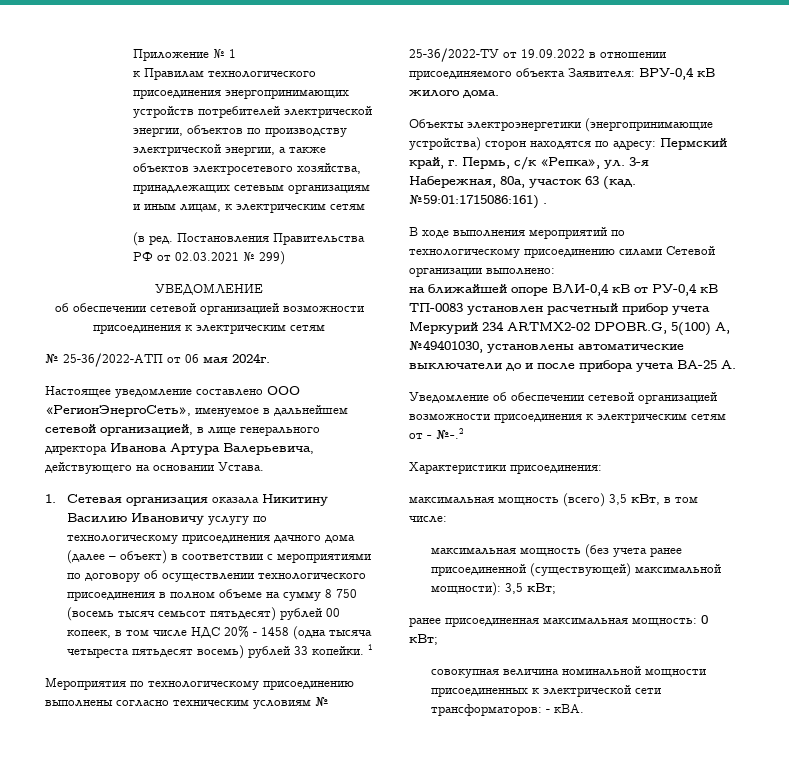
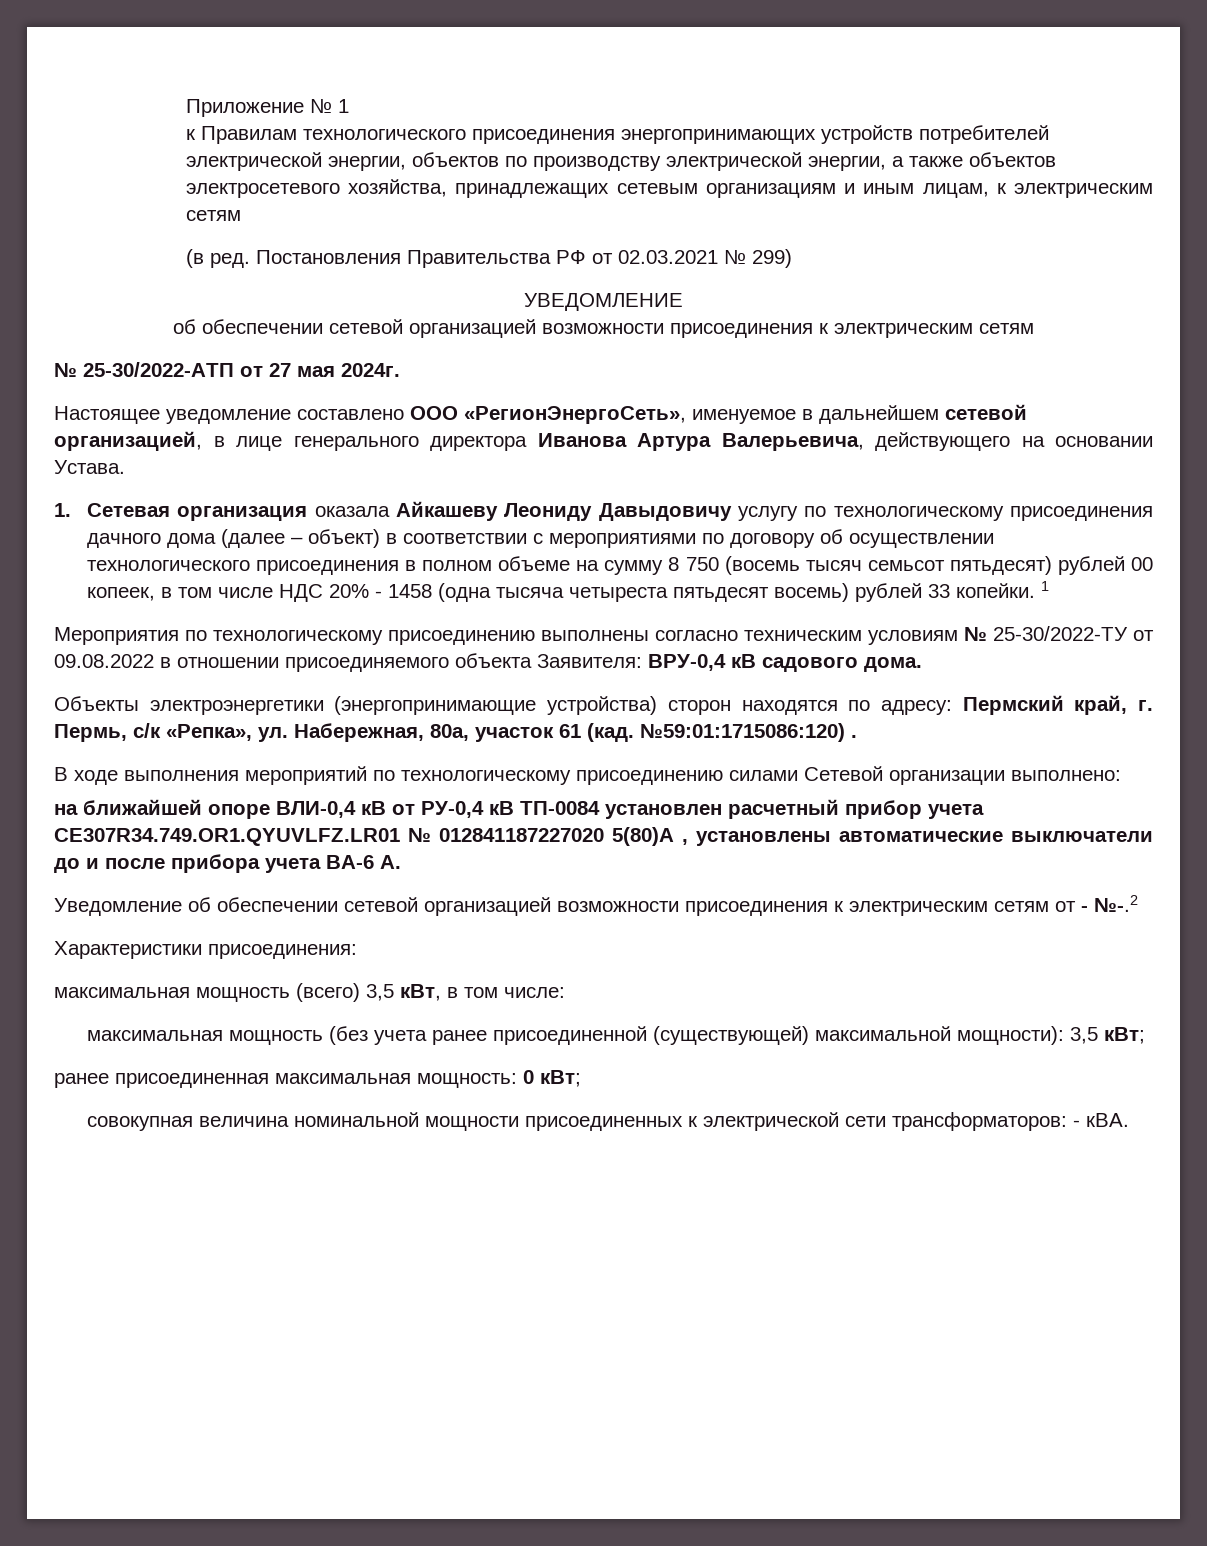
- № 25-36/2022-АТП от 06 мая 2024г.
+ № 25-30/2022-АТП от 27 мая 2024г.
- 1. Сетевая организация оказала Никитину Василию Ивановичу услугу по технологическому присоединения дачного дома (далее – объект) в соответствии с мероприятиями по договору об осуществлении технологического присоединения в полном объеме на сумму 8 750 (восемь тысяч семьсот пятьдесят) рублей 00 копеек, в том числе НДС 20% - 1458 (одна тысяча четыреста пятьдесят восемь) рублей 33 копейки.
+ 1. Сетевая организация оказала Айкашеву Леониду Давыдовичу услугу по технологическому присоединения дачного дома (далее – объект) в соответствии с мероприятиями по договору об осуществлении технологического присоединения в полном объеме на сумму 8 750 (восемь тысяч семьсот пятьдесят) рублей 00 копеек, в том числе НДС 20% - 1458 (одна тысяча четыреста пятьдесят восемь) рублей 33 копейки.
- Мероприятия по технологическому присоединению выполнены согласно техническим условиям № 25-36/2022-ТУ от 19.09.2022 в отношении присоединяемого объекта Заявителя: ВРУ-0,4 кВ жилого дома.
+ Мероприятия по технологическому присоединению выполнены согласно техническим условиям № 25-30/2022-ТУ от 09.08.2022 в отношении присоединяемого объекта Заявителя: ВРУ-0,4 кВ садового дома.
- Объекты электроэнергетики (энергопринимающие устройства) сторон находятся по адресу: Пермский край, г. Пермь, с/к «Репка», ул. 3-я Набережная, 80а, участок 63 (кад. №59:01:1715086:161) .
+ Объекты электроэнергетики (энергопринимающие устройства) сторон находятся по адресу: Пермский край, г. Пермь, с/к «Репка», ул. Набережная, 80а, участок 61 (кад. №59:01:1715086:120) .
- на ближайшей опоре ВЛИ-0,4 кВ от РУ-0,4 кВ ТП-0083 установлен расчетный прибор учета Меркурий 234 ARTMX2-02 DPOBR.G, 5(100) А, №49401030, установлены автоматические выключатели до и после прибора учета ВА-25 А.
+ на ближайшей опоре ВЛИ-0,4 кВ от РУ-0,4 кВ ТП-0084 установлен расчетный прибор учета СЕ307R34.749.OR1.QYUVLFZ.LR01 № 012841187227020 5(80)А , установлены автоматические выключатели до и после прибора учета ВА-6 А.

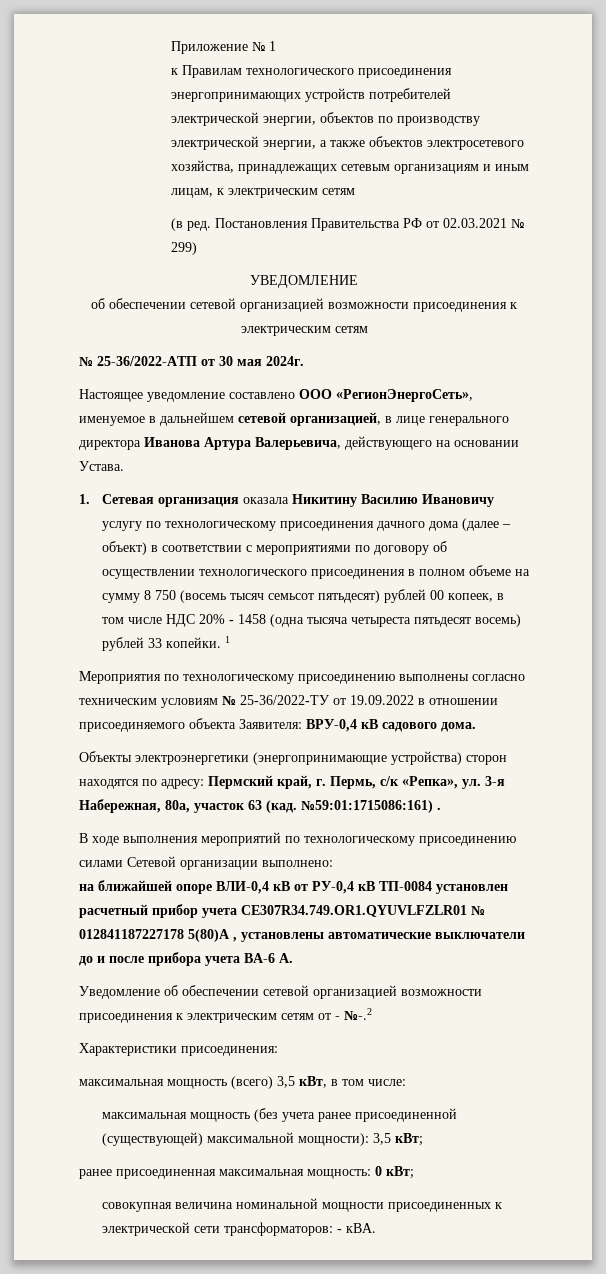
- № 25-30/2022-АТП от 27 мая 2024г.
+ № 25-36/2022-АТП от 30 мая 2024г.
- 1. Сетевая организация оказала Айкашеву Леониду Давыдовичу услугу по технологическому присоединения дачного дома (далее – объект) в соответствии с мероприятиями по договору об осуществлении технологического присоединения в полном объеме на сумму 8 750 (восемь тысяч семьсот пятьдесят) рублей 00 копеек, в том числе НДС 20% - 1458 (одна тысяча четыреста пятьдесят восемь) рублей 33 копейки.
+ 1. Сетевая организация оказала Никитину Василию Ивановичу услугу по технологическому присоединения дачного дома (далее – объект) в соответствии с мероприятиями по договору об осуществлении технологического присоединения в полном объеме на сумму 8 750 (восемь тысяч семьсот пятьдесят) рублей 00 копеек, в том числе НДС 20% - 1458 (одна тысяча четыреста пятьдесят восемь) рублей 33 копейки.
- Мероприятия по технологическому присоединению выполнены согласно техническим условиям № 25-30/2022-ТУ от 09.08.2022 в отношении присоединяемого объекта Заявителя: ВРУ-0,4 кВ садового дома.
+ Мероприятия по технологическому присоединению выполнены согласно техническим условиям № 25-36/2022-ТУ от 19.09.2022 в отношении присоединяемого объекта Заявителя: ВРУ-0,4 кВ садового дома.
- Объекты электроэнергетики (энергопринимающие устройства) сторон находятся по адресу: Пермский край, г. Пермь, с/к «Репка», ул. Набережная, 80а, участок 61 (кад. №59:01:1715086:120) .
+ Объекты электроэнергетики (энергопринимающие устройства) сторон находятся по адресу: Пермский край, г. Пермь, с/к «Репка», ул. 3-я Набережная, 80а, участок 63 (кад. №59:01:1715086:161) .
- на ближайшей опоре ВЛИ-0,4 кВ от РУ-0,4 кВ ТП-0084 установлен расчетный прибор учета СЕ307R34.749.OR1.QYUVLFZ.LR01 № 012841187227020 5(80)А , установлены автоматические выключатели до и после прибора учета ВА-6 А.
+ на ближайшей опоре ВЛИ-0,4 кВ от РУ-0,4 кВ ТП-0084 установлен расчетный прибор учета CE307R34.749.OR1.QYUVLFZLR01 № 012841187227178 5(80)А , установлены автоматические выключатели до и после прибора учета ВА-6 А.

